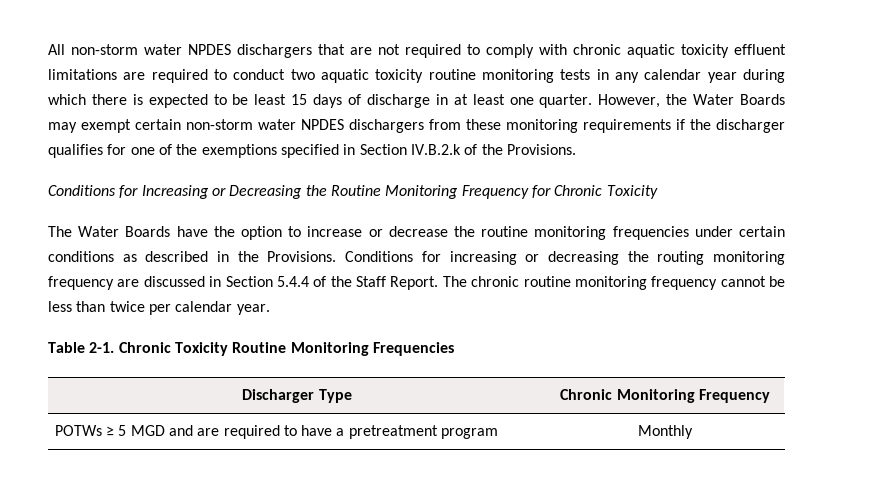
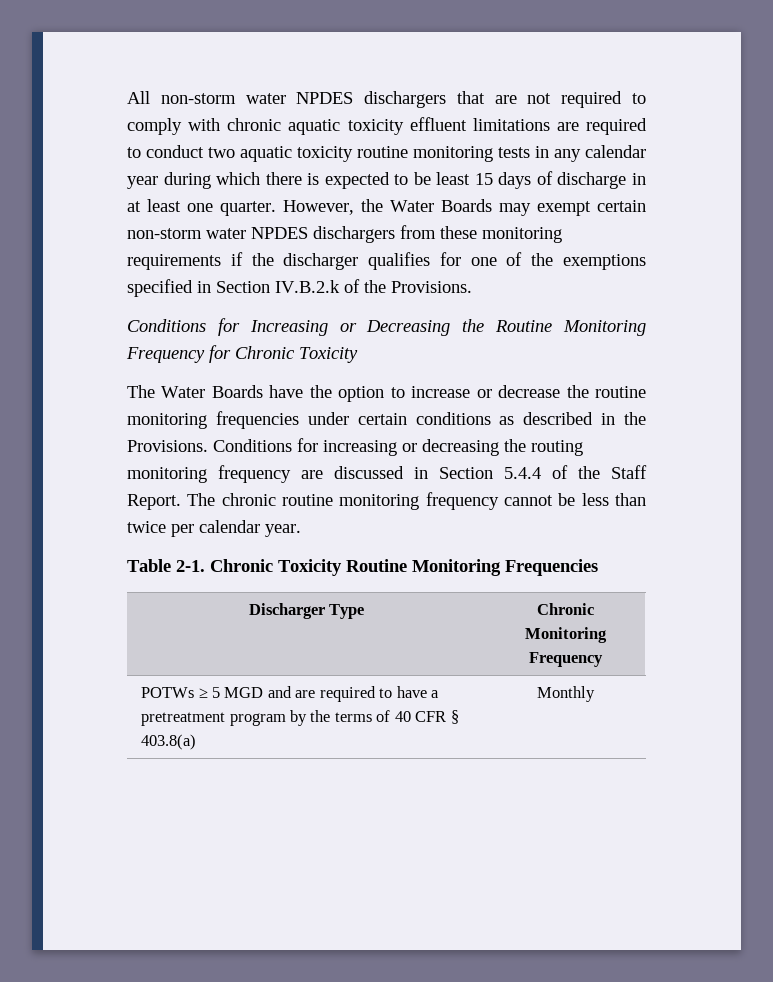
- POTWs ≥ 5 MGD and are required to have a pretreatment program | Monthly
+ POTWs ≥ 5 MGD and are required to have a pretreatment program by the terms of 40 CFR § 403.8(a) | Monthly

